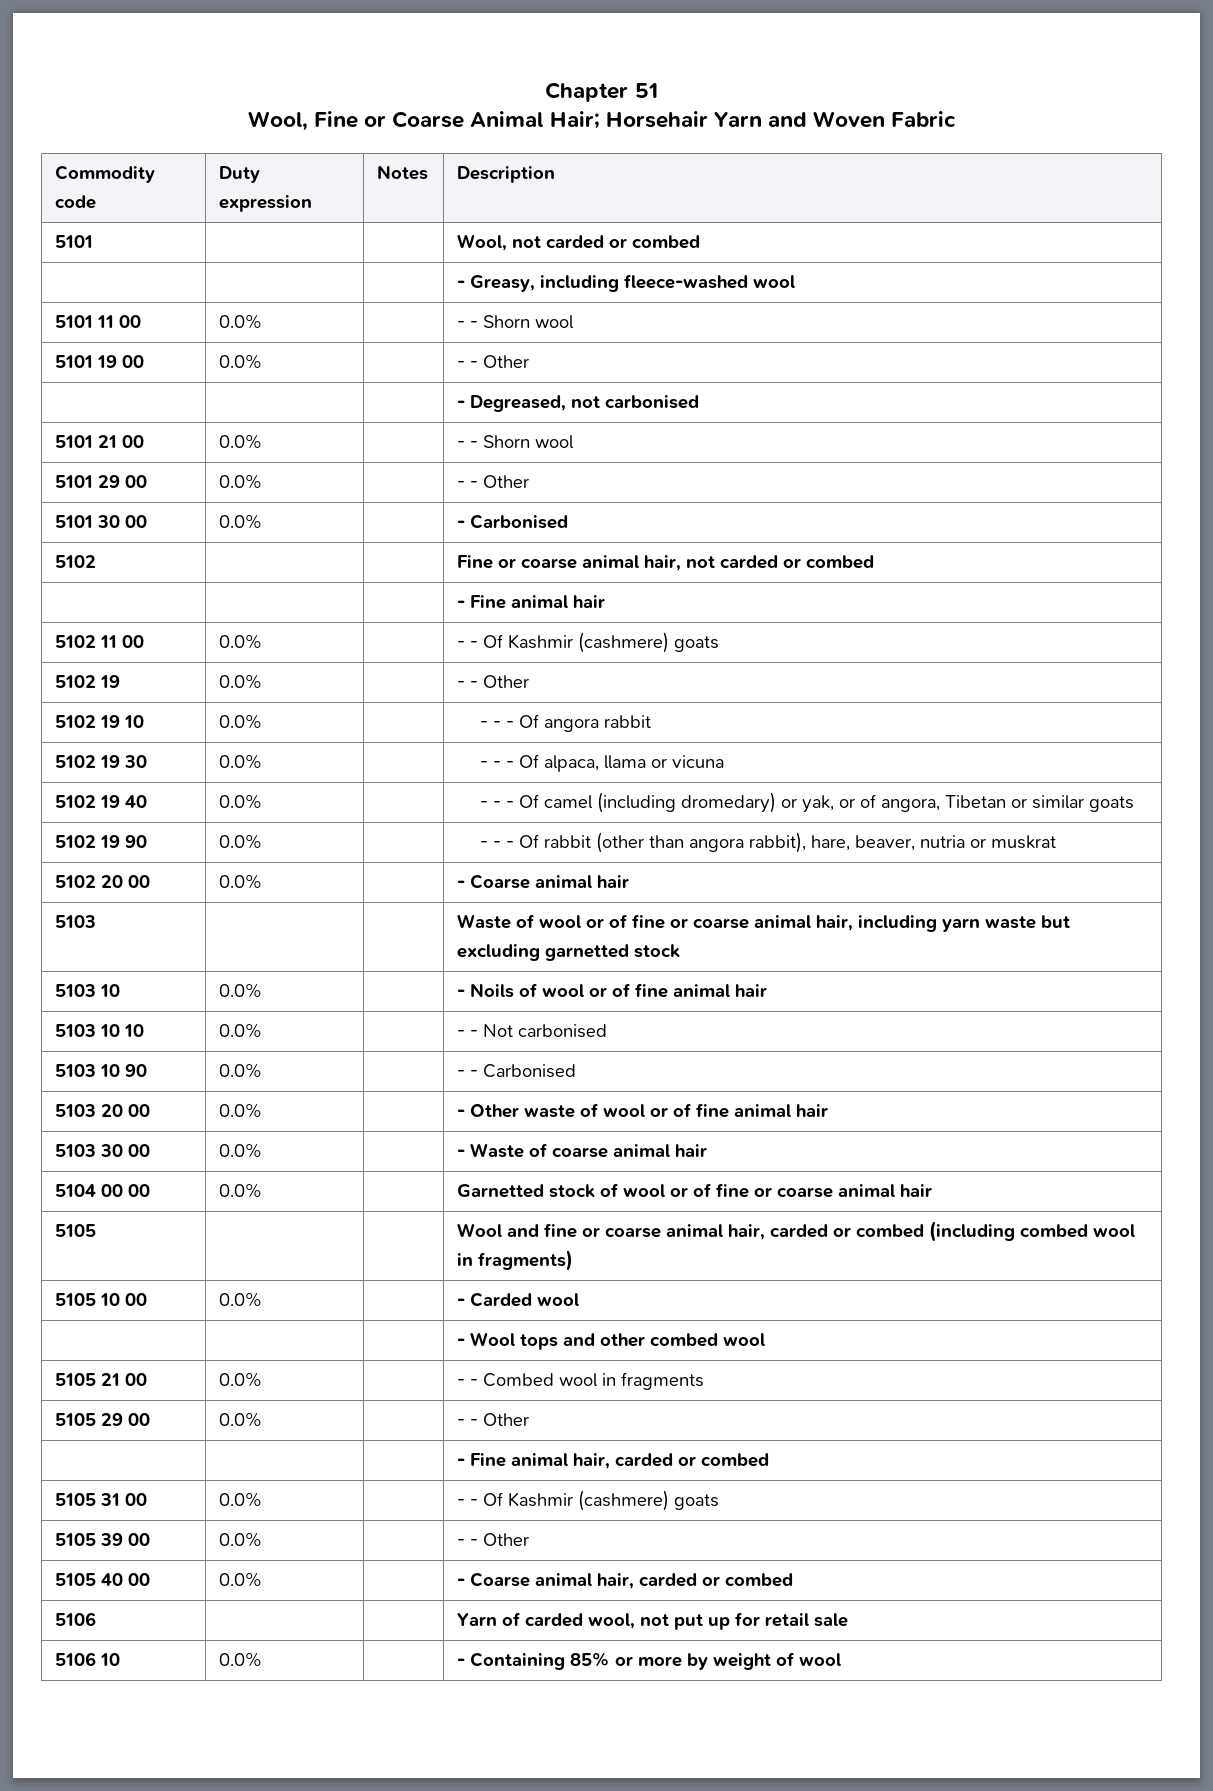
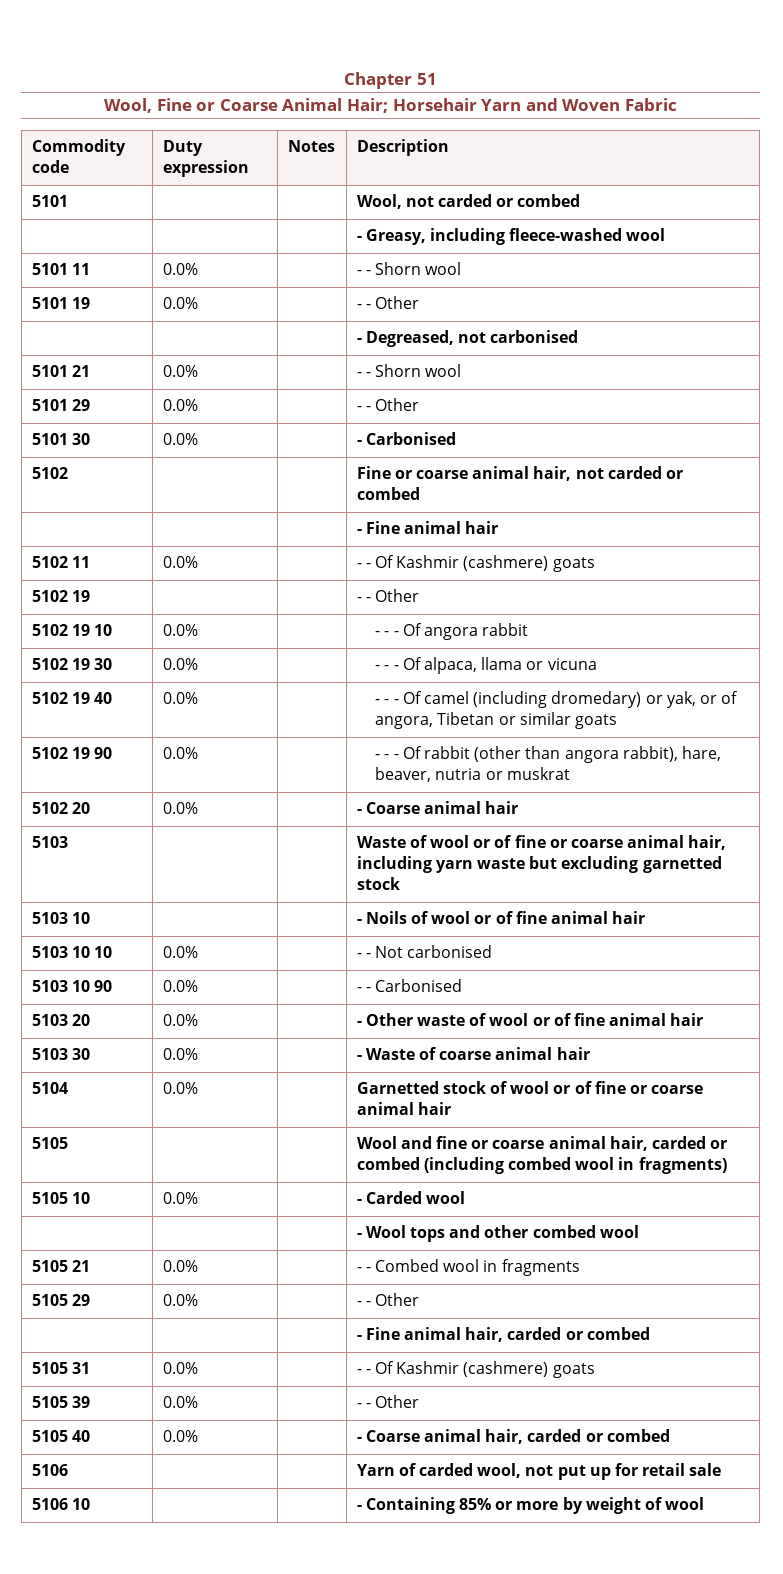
- 5101 11 00 | 0.0% | | - - Shorn wool
+ 5101 11 | 0.0% | | - - Shorn wool
- 5101 19 00 | 0.0% | | - - Other
+ 5101 19 | 0.0% | | - - Other
- 5101 21 00 | 0.0% | | - - Shorn wool
+ 5101 21 | 0.0% | | - - Shorn wool
- 5101 29 00 | 0.0% | | - - Other
+ 5101 29 | 0.0% | | - - Other
- 5101 30 00 | 0.0% | | - Carbonised
+ 5101 30 | 0.0% | | - Carbonised
- 5102 11 00 | 0.0% | | - - Of Kashmir (cashmere) goats
+ 5102 11 | 0.0% | | - - Of Kashmir (cashmere) goats
- 5102 19 | 0.0% | | - - Other
+ 5102 19 | | | - - Other
- 5102 20 00 | 0.0% | | - Coarse animal hair
+ 5102 20 | 0.0% | | - Coarse animal hair
- 5103 10 | 0.0% | | - Noils of wool or of fine animal hair
+ 5103 10 | | | - Noils of wool or of fine animal hair
- 5103 20 00 | 0.0% | | - Other waste of wool or of fine animal hair
+ 5103 20 | 0.0% | | - Other waste of wool or of fine animal hair
- 5103 30 00 | 0.0% | | - Waste of coarse animal hair
+ 5103 30 | 0.0% | | - Waste of coarse animal hair
- 5104 00 00 | 0.0% | | Garnetted stock of wool or of fine or coarse animal hair
+ 5104 | 0.0% | | Garnetted stock of wool or of fine or coarse animal hair
- 5105 10 00 | 0.0% | | - Carded wool
+ 5105 10 | 0.0% | | - Carded wool
- 5105 21 00 | 0.0% | | - - Combed wool in fragments
+ 5105 21 | 0.0% | | - - Combed wool in fragments
- 5105 29 00 | 0.0% | | - - Other
+ 5105 29 | 0.0% | | - - Other
- 5105 31 00 | 0.0% | | - - Of Kashmir (cashmere) goats
+ 5105 31 | 0.0% | | - - Of Kashmir (cashmere) goats
- 5105 39 00 | 0.0% | | - - Other
+ 5105 39 | 0.0% | | - - Other
- 5105 40 00 | 0.0% | | - Coarse animal hair, carded or combed
+ 5105 40 | 0.0% | | - Coarse animal hair, carded or combed
- 5106 10 | 0.0% | | - Containing 85% or more by weight of wool
+ 5106 10 | | | - Containing 85% or more by weight of wool

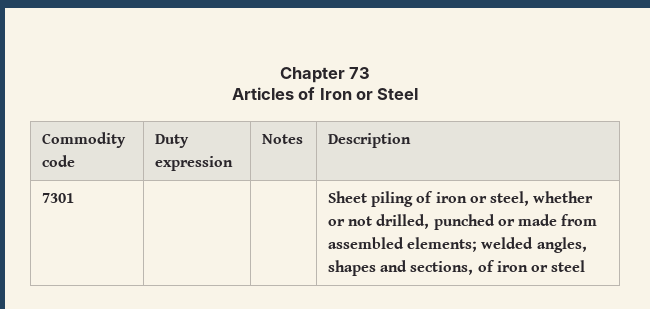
- Chapter 51
- Wool, Fine or Coarse Animal Hair; Horsehair Yarn and Woven Fabric
+ Chapter 73
+ Articles of Iron or Steel
- 5101 | | | Wool, not carded or combed
- | | | - Greasy, including fleece-washed wool
- 5101 11 | 0.0% | | - - Shorn wool
- 5101 19 | 0.0% | | - - Other
- | | | - Degreased, not carbonised
- 5101 21 | 0.0% | | - - Shorn wool
- 5101 29 | 0.0% | | - - Other
- 5101 30 | 0.0% | | - Carbonised
- 5102 | | | Fine or coarse animal hair, not carded or combed
- | | | - Fine animal hair
- 5102 11 | 0.0% | | - - Of Kashmir (cashmere) goats
- 5102 19 | | | - - Other
- 5102 19 10 | 0.0% | | - - - Of angora rabbit
- 5102 19 30 | 0.0% | | - - - Of alpaca, llama or vicuna
- 5102 19 40 | 0.0% | | - - - Of camel (including dromedary) or yak, or of angora, Tibetan or similar goats
- 5102 19 90 | 0.0% | | - - - Of rabbit (other than angora rabbit), hare, beaver, nutria or muskrat
- 5102 20 | 0.0% | | - Coarse animal hair
- 5103 | | | Waste of wool or of fine or coarse animal hair, including yarn waste but excluding garnetted stock
- 5103 10 | | | - Noils of wool or of fine animal hair
- 5103 10 10 | 0.0% | | - - Not carbonised
- 5103 10 90 | 0.0% | | - - Carbonised
- 5103 20 | 0.0% | | - Other waste of wool or of fine animal hair
- 5103 30 | 0.0% | | - Waste of coarse animal hair
- 5104 | 0.0% | | Garnetted stock of wool or of fine or coarse animal hair
- 5105 | | | Wool and fine or coarse animal hair, carded or combed (including combed wool in fragments)
- 5105 10 | 0.0% | | - Carded wool
- | | | - Wool tops and other combed wool
- 5105 21 | 0.0% | | - - Combed wool in fragments
- 5105 29 | 0.0% | | - - Other
- | | | - Fine animal hair, carded or combed
- 5105 31 | 0.0% | | - - Of Kashmir (cashmere) goats
- 5105 39 | 0.0% | | - - Other
- 5105 40 | 0.0% | | - Coarse animal hair, carded or combed
- 5106 | | | Yarn of carded wool, not put up for retail sale
- 5106 10 | | | - Containing 85% or more by weight of wool
+ 7301 | | | Sheet piling of iron or steel, whether or not drilled, punched or made from assembled elements; welded angles, shapes and sections, of iron or steel

